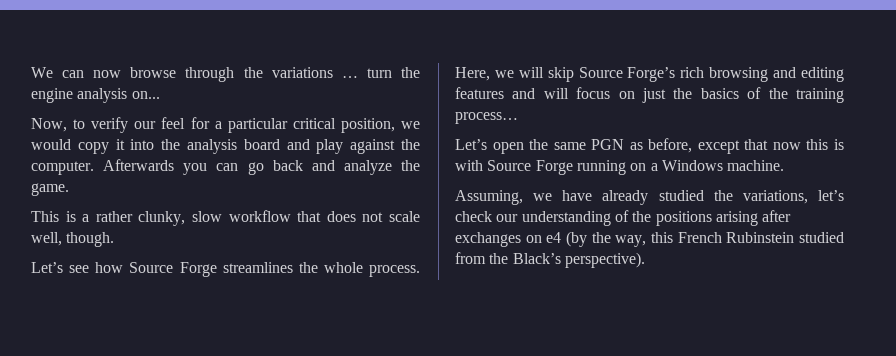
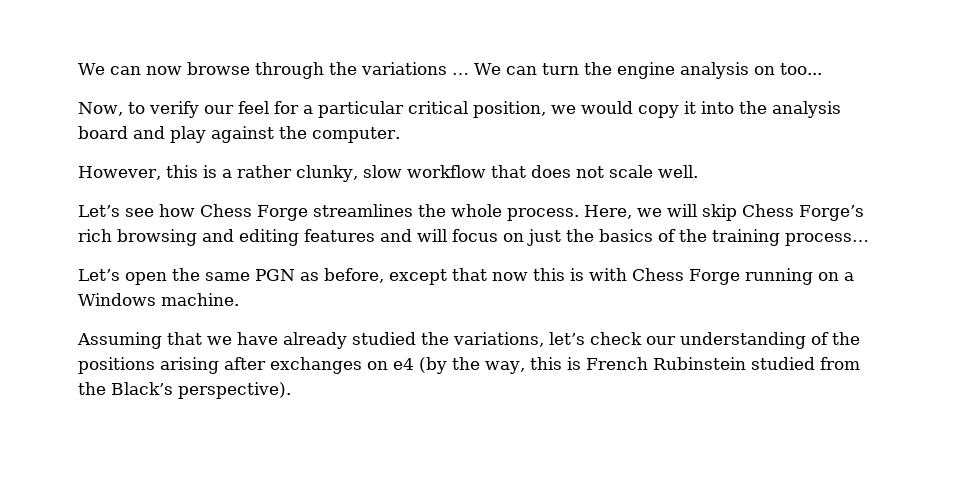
- We can now browse through the variations … turn the engine analysis on...
+ We can now browse through the variations … We can turn the engine analysis on too...
- Now, to verify our feel for a particular critical position, we would copy it into the analysis board and play against the computer. Afterwards you can go back and analyze the game.
- This is a rather clunky, slow workflow that does not scale well, though.
+ Now, to verify our feel for a particular critical position, we would copy it into the analysis board and play against the computer.
+ However, this is a rather clunky, slow workflow that does not scale well.
- Let’s see how Source Forge streamlines the whole process.
+ Let’s see how Chess Forge streamlines the whole process.
- Here, we will skip Source Forge’s rich browsing and editing features and will focus on just the basics of the training process…
+ Here, we will skip Chess Forge’s rich browsing and editing features and will focus on just the basics of the training process…
- Let’s open the same PGN as before, except that now this is with Source Forge running on a Windows machine.
+ Let’s open the same PGN as before, except that now this is with Chess Forge running on a Windows machine.
- Assuming, we have already studied the variations, let’s check our understanding of the positions arising after exchanges on e4 (by the way, this French Rubinstein studied from the Black’s perspective).
+ Assuming that we have already studied the variations, let’s check our understanding of the positions arising after exchanges on e4 (by the way, this is French Rubinstein studied from the Black’s perspective).

